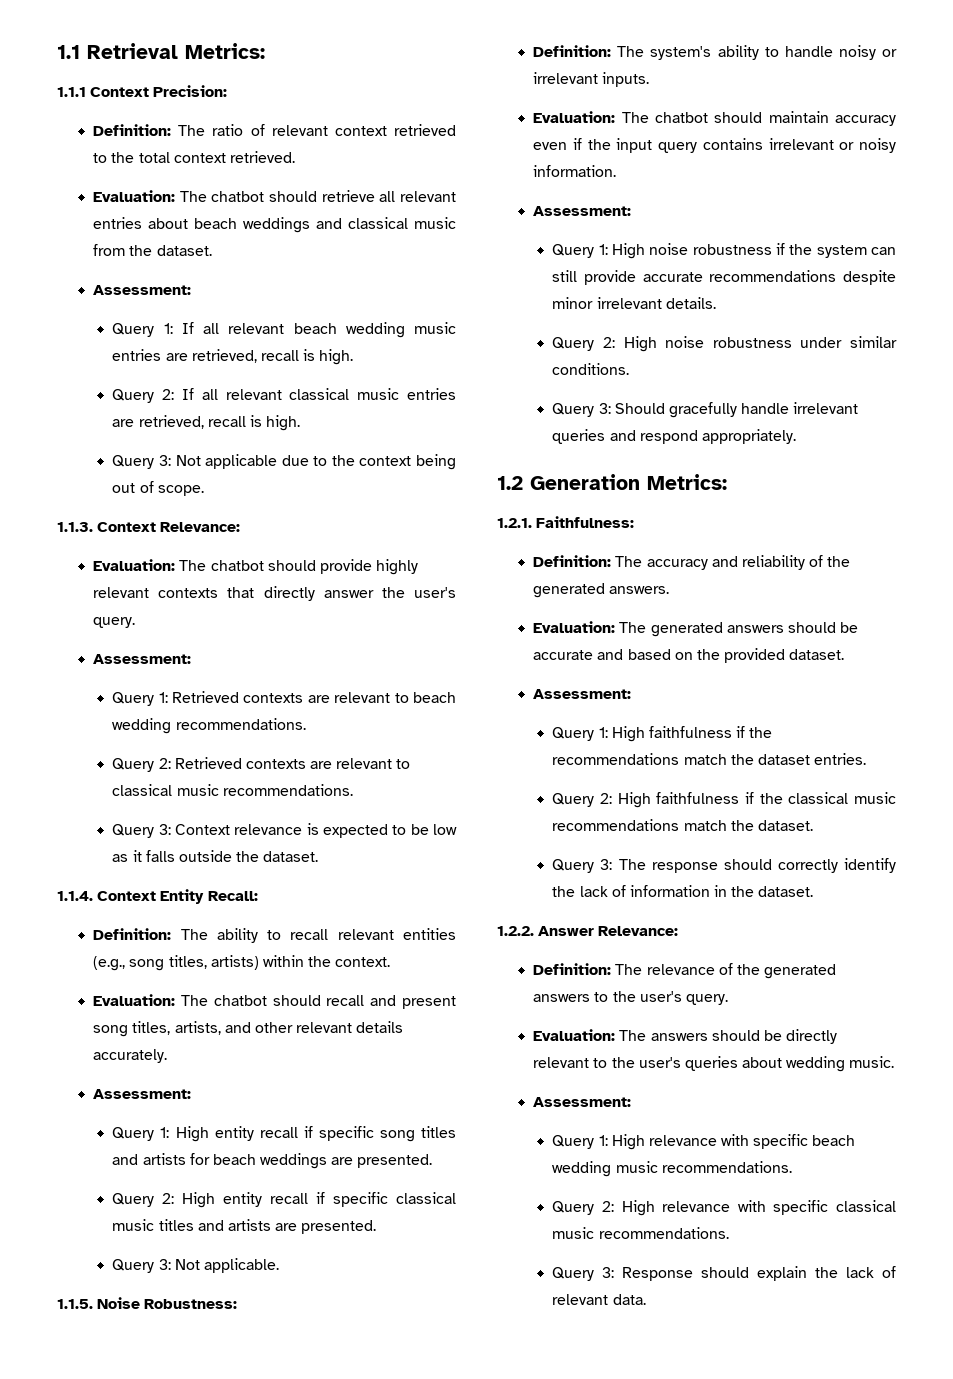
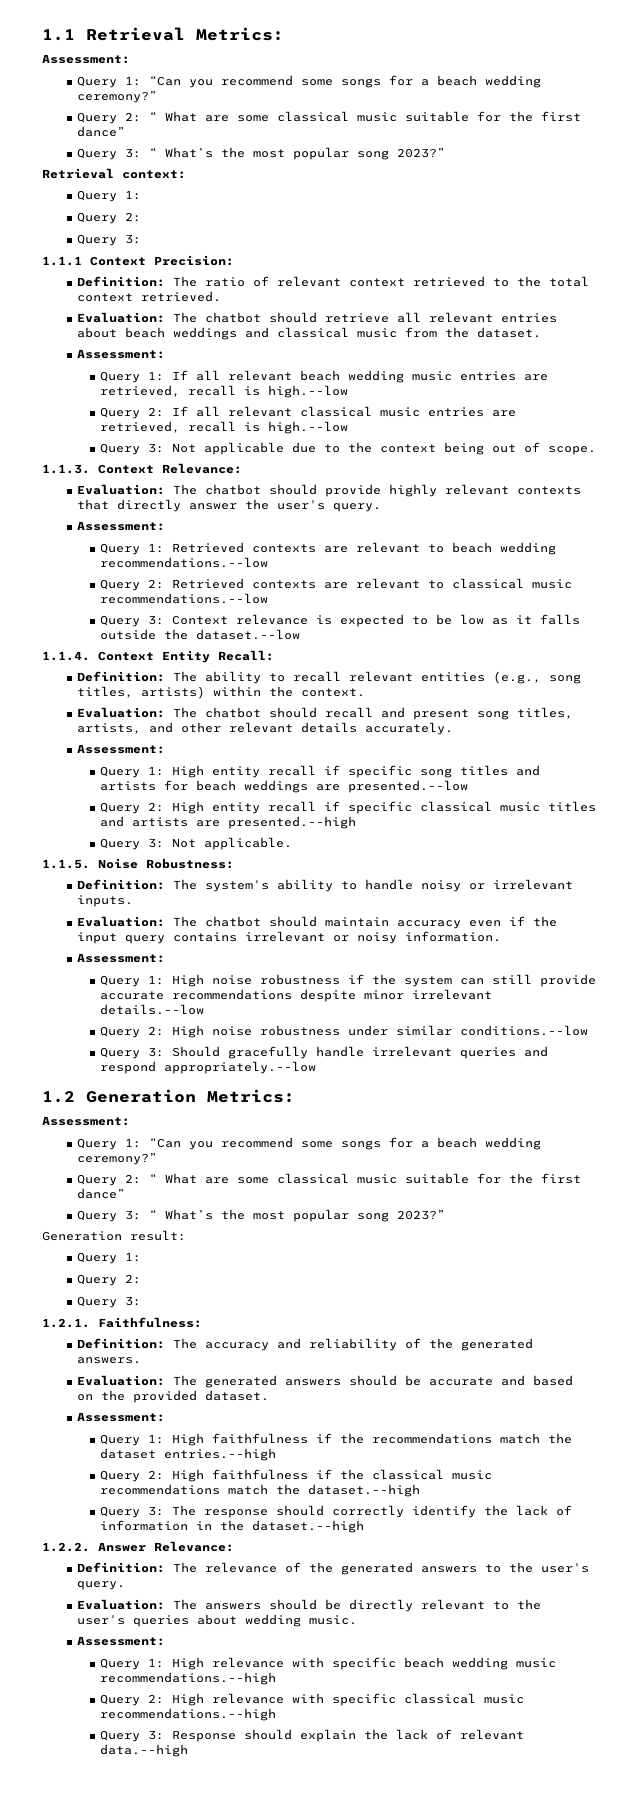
  1.1 Retrieval Metrics:
+ Assessment:
+ Query 1: “Can you recommend some songs for a beach wedding ceremony?”
+ Query 2: “ What are some classical music suitable for the first dance”
+ Query 3: “ What’s the most popular song 2023?”
+ Retrieval context:
+ Query 1:
+ Query 2:
+ Query 3:
- Query 1: If all relevant beach wedding music entries are retrieved, recall is high.
+ Query 1: If all relevant beach wedding music entries are retrieved, recall is high.--low
- Query 2: If all relevant classical music entries are retrieved, recall is high.
+ Query 2: If all relevant classical music entries are retrieved, recall is high.--low
- Query 1: Retrieved contexts are relevant to beach wedding recommendations.
+ Query 1: Retrieved contexts are relevant to beach wedding recommendations.--low
- Query 2: Retrieved contexts are relevant to classical music recommendations.
+ Query 2: Retrieved contexts are relevant to classical music recommendations.--low
- Query 3: Context relevance is expected to be low as it falls outside the dataset.
+ Query 3: Context relevance is expected to be low as it falls outside the dataset.--low
- Query 1: High entity recall if specific song titles and artists for beach weddings are presented.
+ Query 1: High entity recall if specific song titles and artists for beach weddings are presented.--low
- Query 2: High entity recall if specific classical music titles and artists are presented.
+ Query 2: High entity recall if specific classical music titles and artists are presented.--high
- Query 1: High noise robustness if the system can still provide accurate recommendations despite minor irrelevant details.
+ Query 1: High noise robustness if the system can still provide accurate recommendations despite minor irrelevant details.--low
- Query 2: High noise robustness under similar conditions.
+ Query 2: High noise robustness under similar conditions.--low
- Query 3: Should gracefully handle irrelevant queries and respond appropriately.
+ Query 3: Should gracefully handle irrelevant queries and respond appropriately.--low
  1.2 Generation Metrics:
+ Assessment:
+ Query 1: “Can you recommend some songs for a beach wedding ceremony?”
+ Query 2: “ What are some classical music suitable for the first dance”
+ Query 3: “ What’s the most popular song 2023?”
+ Generation result:
+ Query 1:
+ Query 2:
+ Query 3:
- Query 1: High faithfulness if the recommendations match the dataset entries.
+ Query 1: High faithfulness if the recommendations match the dataset entries.--high
- Query 2: High faithfulness if the classical music recommendations match the dataset.
+ Query 2: High faithfulness if the classical music recommendations match the dataset.--high
- Query 3: The response should correctly identify the lack of information in the dataset.
+ Query 3: The response should correctly identify the lack of information in the dataset.--high
- Query 1: High relevance with specific beach wedding music recommendations.
+ Query 1: High relevance with specific beach wedding music recommendations.--high
- Query 2: High relevance with specific classical music recommendations.
+ Query 2: High relevance with specific classical music recommendations.--high
- Query 3: Response should explain the lack of relevant data.
+ Query 3: Response should explain the lack of relevant data.--high

